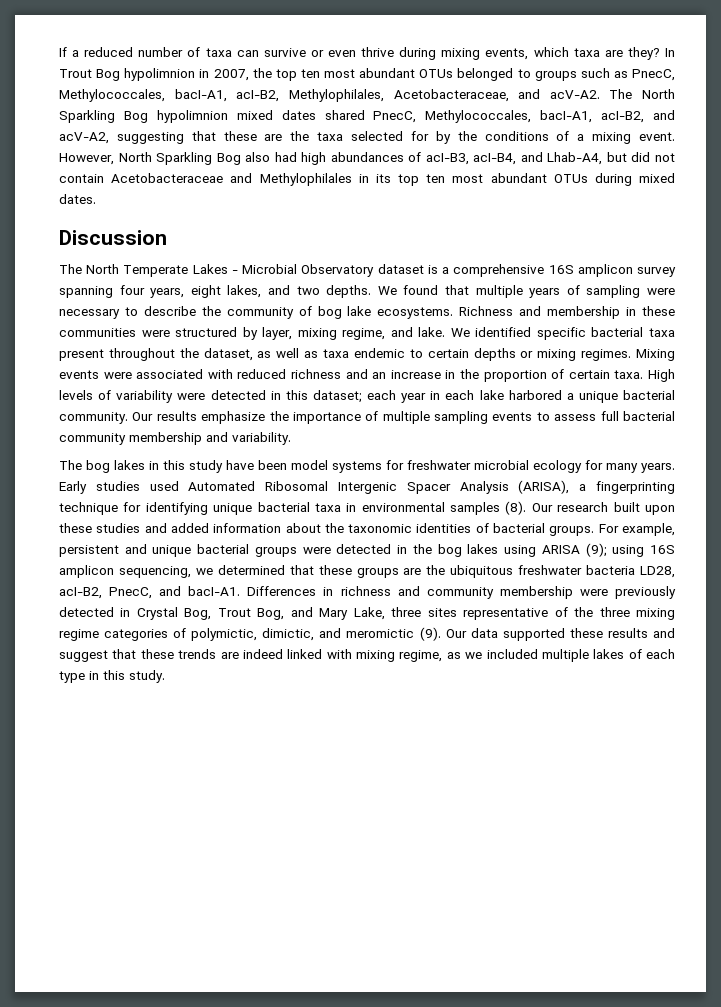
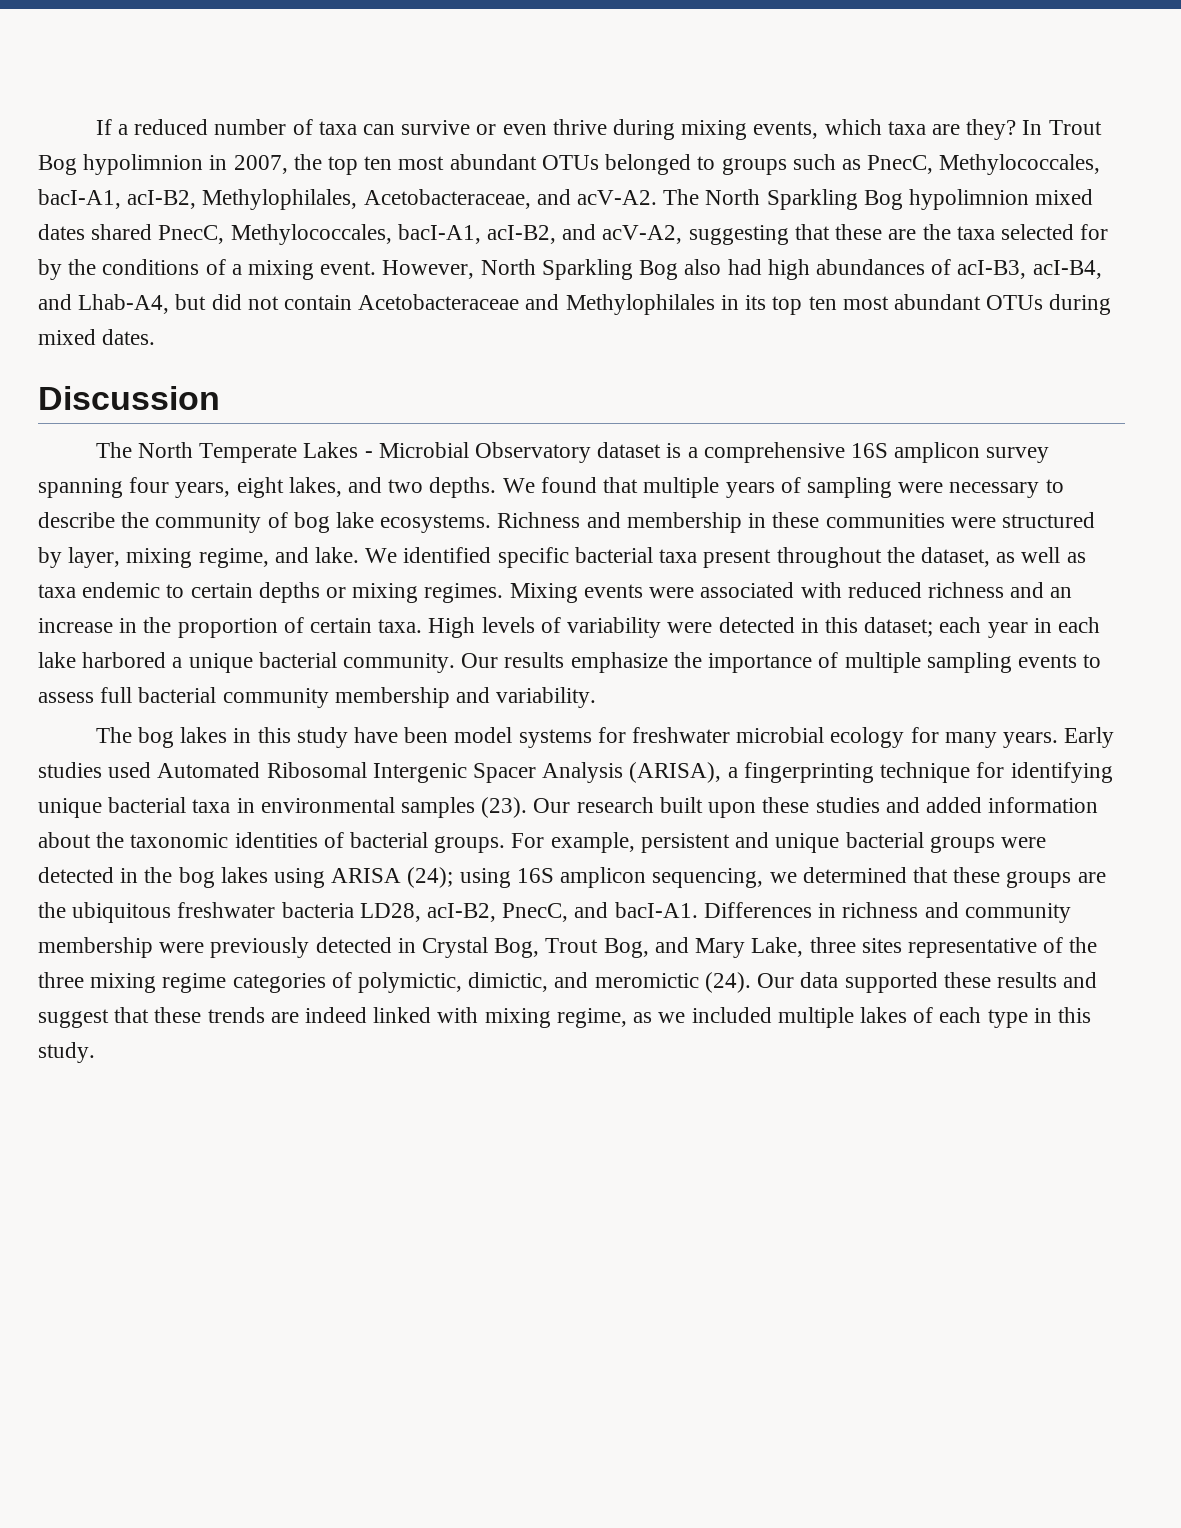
- Early studies used Automated Ribosomal Intergenic Spacer Analysis (ARISA), a fingerprinting technique for identifying unique bacterial taxa in environmental samples (8).
+ Early studies used Automated Ribosomal Intergenic Spacer Analysis (ARISA), a fingerprinting technique for identifying unique bacterial taxa in environmental samples (23).
- For example, persistent and unique bacterial groups were detected in the bog lakes using ARISA (9); using 16S amplicon sequencing, we determined that these groups are the ubiquitous freshwater bacteria LD28, acI-B2, PnecC, and bacI-A1.
+ For example, persistent and unique bacterial groups were detected in the bog lakes using ARISA (24); using 16S amplicon sequencing, we determined that these groups are the ubiquitous freshwater bacteria LD28, acI-B2, PnecC, and bacI-A1.
- Differences in richness and community membership were previously detected in Crystal Bog, Trout Bog, and Mary Lake, three sites representative of the three mixing regime categories of polymictic, dimictic, and meromictic (9).
+ Differences in richness and community membership were previously detected in Crystal Bog, Trout Bog, and Mary Lake, three sites representative of the three mixing regime categories of polymictic, dimictic, and meromictic (24).

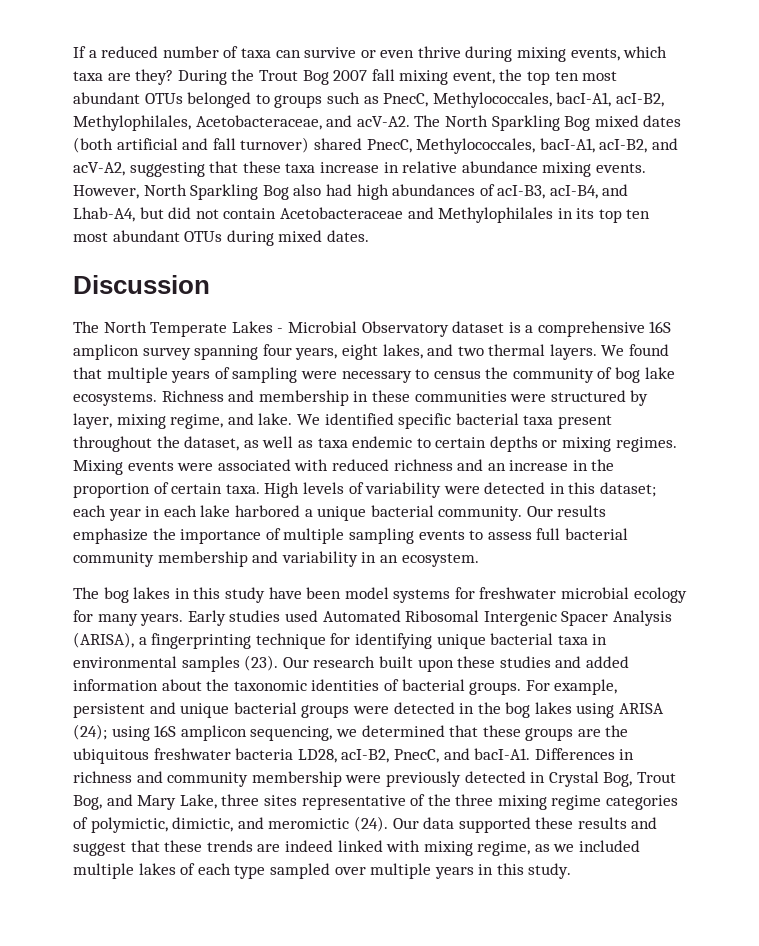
- In Trout Bog hypolimnion in 2007, the top ten most abundant OTUs belonged to groups such as PnecC, Methylococcales, bacI-A1, acI-B2, Methylophilales, Acetobacteraceae, and acV-A2.
+ During the Trout Bog 2007 fall mixing event, the top ten most abundant OTUs belonged to groups such as PnecC, Methylococcales, bacI-A1, acI-B2, Methylophilales, Acetobacteraceae, and acV-A2.
- The North Sparkling Bog hypolimnion mixed dates shared PnecC, Methylococcales, bacI-A1, acI-B2, and acV-A2, suggesting that these are the taxa selected for by the conditions of a mixing event.
+ The North Sparkling Bog mixed dates (both artificial and fall turnover) shared PnecC, Methylococcales, bacI-A1, acI-B2, and acV-A2, suggesting that these taxa increase in relative abundance mixing events.
- The North Temperate Lakes - Microbial Observatory dataset is a comprehensive 16S amplicon survey spanning four years, eight lakes, and two depths.
+ The North Temperate Lakes - Microbial Observatory dataset is a comprehensive 16S amplicon survey spanning four years, eight lakes, and two thermal layers.
- We found that multiple years of sampling were necessary to describe the community of bog lake ecosystems.
+ We found that multiple years of sampling were necessary to census the community of bog lake ecosystems.
- Our results emphasize the importance of multiple sampling events to assess full bacterial community membership and variability.
+ Our results emphasize the importance of multiple sampling events to assess full bacterial community membership and variability in an ecosystem.
- Our data supported these results and suggest that these trends are indeed linked with mixing regime, as we included multiple lakes of each type in this study.
+ Our data supported these results and suggest that these trends are indeed linked with mixing regime, as we included multiple lakes of each type sampled over multiple years in this study.

